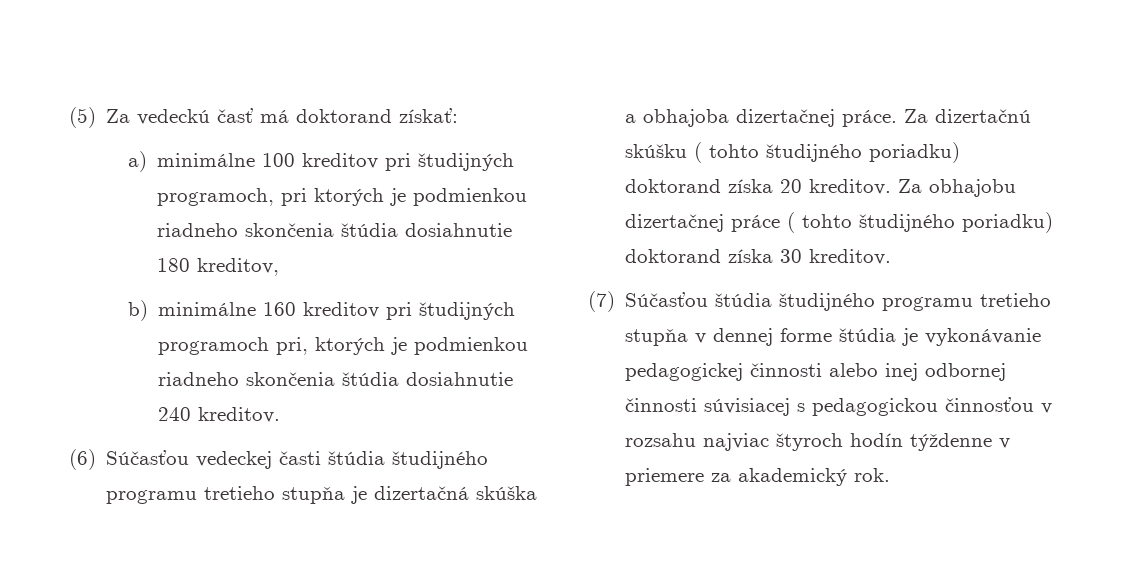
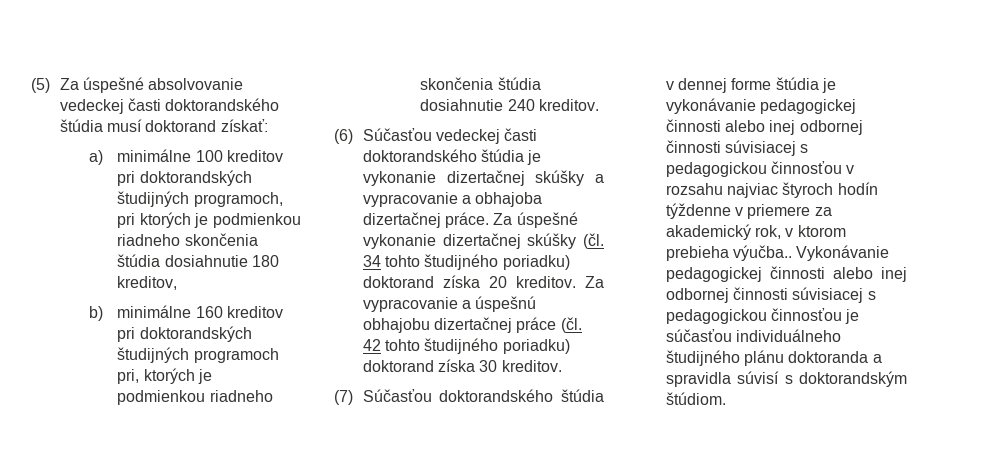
- (5) Za vedeckú časť má doktorand získať:
+ (5) Za úspešné absolvovanie vedeckej časti doktorandského štúdia musí doktorand získať:
- a) minimálne 100 kreditov pri študijných programoch, pri ktorých je podmienkou riadneho skončenia štúdia dosiahnutie 180 kreditov,
+ a) minimálne 100 kreditov pri doktorandských študijných programoch, pri ktorých je podmienkou riadneho skončenia štúdia dosiahnutie 180 kreditov,
- b) minimálne 160 kreditov pri študijných programoch pri, ktorých je podmienkou riadneho skončenia štúdia dosiahnutie 240 kreditov.
+ b) minimálne 160 kreditov pri doktorandských študijných programoch pri, ktorých je podmienkou riadneho skončenia štúdia dosiahnutie 240 kreditov.
- (6) Súčasťou vedeckej časti štúdia študijného programu tretieho stupňa je dizertačná skúška a obhajoba dizertačnej práce.
+ (6) Súčasťou vedeckej časti doktorandského štúdia je vykonanie dizertačnej skúšky a vypracovanie a obhajoba dizertačnej práce.
- Za dizertačnú skúšku ( tohto študijného poriadku) doktorand získa 20 kreditov.
+ Za úspešné vykonanie dizertačnej skúšky (čl. 34 tohto študijného poriadku) doktorand získa 20 kreditov.
- Za obhajobu dizertačnej práce ( tohto študijného poriadku) doktorand získa 30 kreditov.
+ Za vypracovanie a úspešnú obhajobu dizertačnej práce (čl. 42 tohto študijného poriadku) doktorand získa 30 kreditov.
- (7) Súčasťou štúdia študijného programu tretieho stupňa v dennej forme štúdia je vykonávanie pedagogickej činnosti alebo inej odbornej činnosti súvisiacej s pedagogickou činnosťou v rozsahu najviac štyroch hodín týždenne v priemere za akademický rok.
+ (7) Súčasťou doktorandského štúdia v dennej forme štúdia je vykonávanie pedagogickej činnosti alebo inej odbornej činnosti súvisiacej s pedagogickou činnosťou v rozsahu najviac štyroch hodín týždenne v priemere za akademický rok, v ktorom prebieha výučba.. Vykonávanie pedagogickej činnosti alebo inej odbornej činnosti súvisiacej s pedagogickou činnosťou je súčasťou individuálneho študijného plánu doktoranda a spravidla súvisí s doktorandským štúdiom.

